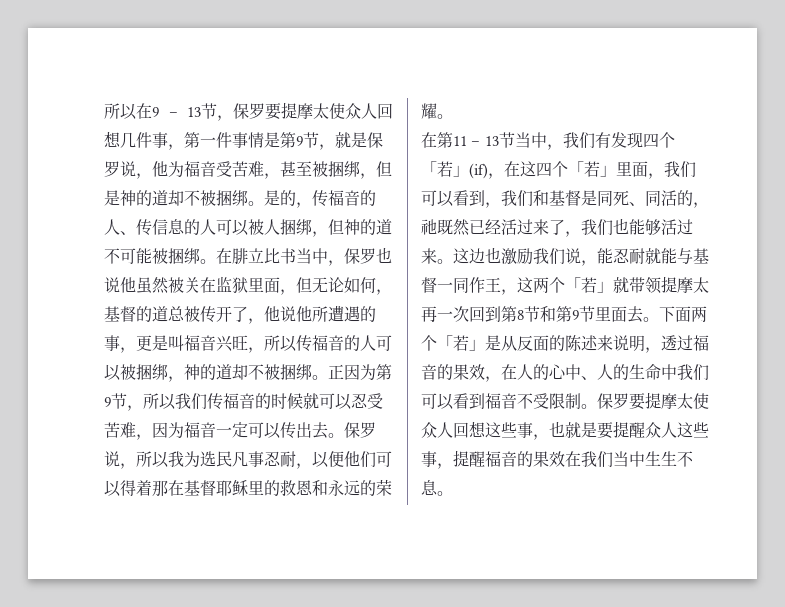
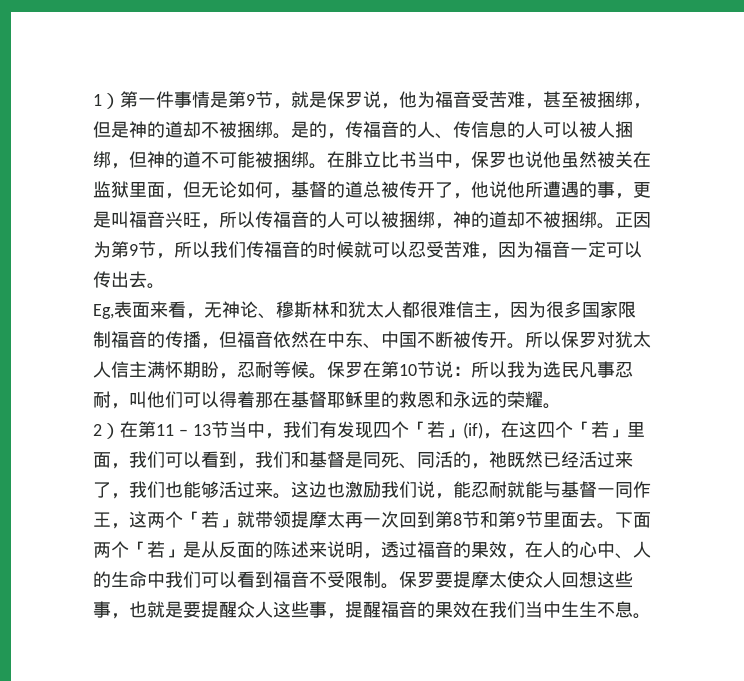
- 所以在9 – 13节，保罗要提摩太使众人回想几件事，第一件事情是第9节，就是保罗说，他为福音受苦难，甚至被捆绑，但是神的道却不被捆绑。
+ 1）第一件事情是第9节，就是保罗说，他为福音受苦难，甚至被捆绑，但是神的道却不被捆绑。
- 正因为第9节，所以我们传福音的时候就可以忍受苦难，因为福音一定可以传出去。保罗说，所以我为选民凡事忍耐，以便他们可以得着那在基督耶稣里的救恩和永远的荣耀。
+ 正因为第9节，所以我们传福音的时候就可以忍受苦难，因为福音一定可以传出去。
+ Eg,表面来看，无神论、穆斯林和犹太人都很难信主，因为很多国家限制福音的传播，但福音依然在中东、中国不断被传开。所以保罗对犹太人信主满怀期盼，忍耐等候。保罗在第10节说：所以我为选民凡事忍耐，叫他们可以得着那在基督耶稣里的救恩和永远的荣耀。
- 在第11 – 13节当中，我们有发现四个「若」(if)，在这四个「若」里面，我们可以看到，我们和基督是同死、同活的，祂既然已经活过来了，我们也能够活过来。
+ 2）在第11 – 13节当中，我们有发现四个「若」(if)，在这四个「若」里面，我们可以看到，我们和基督是同死、同活的，祂既然已经活过来了，我们也能够活过来。

